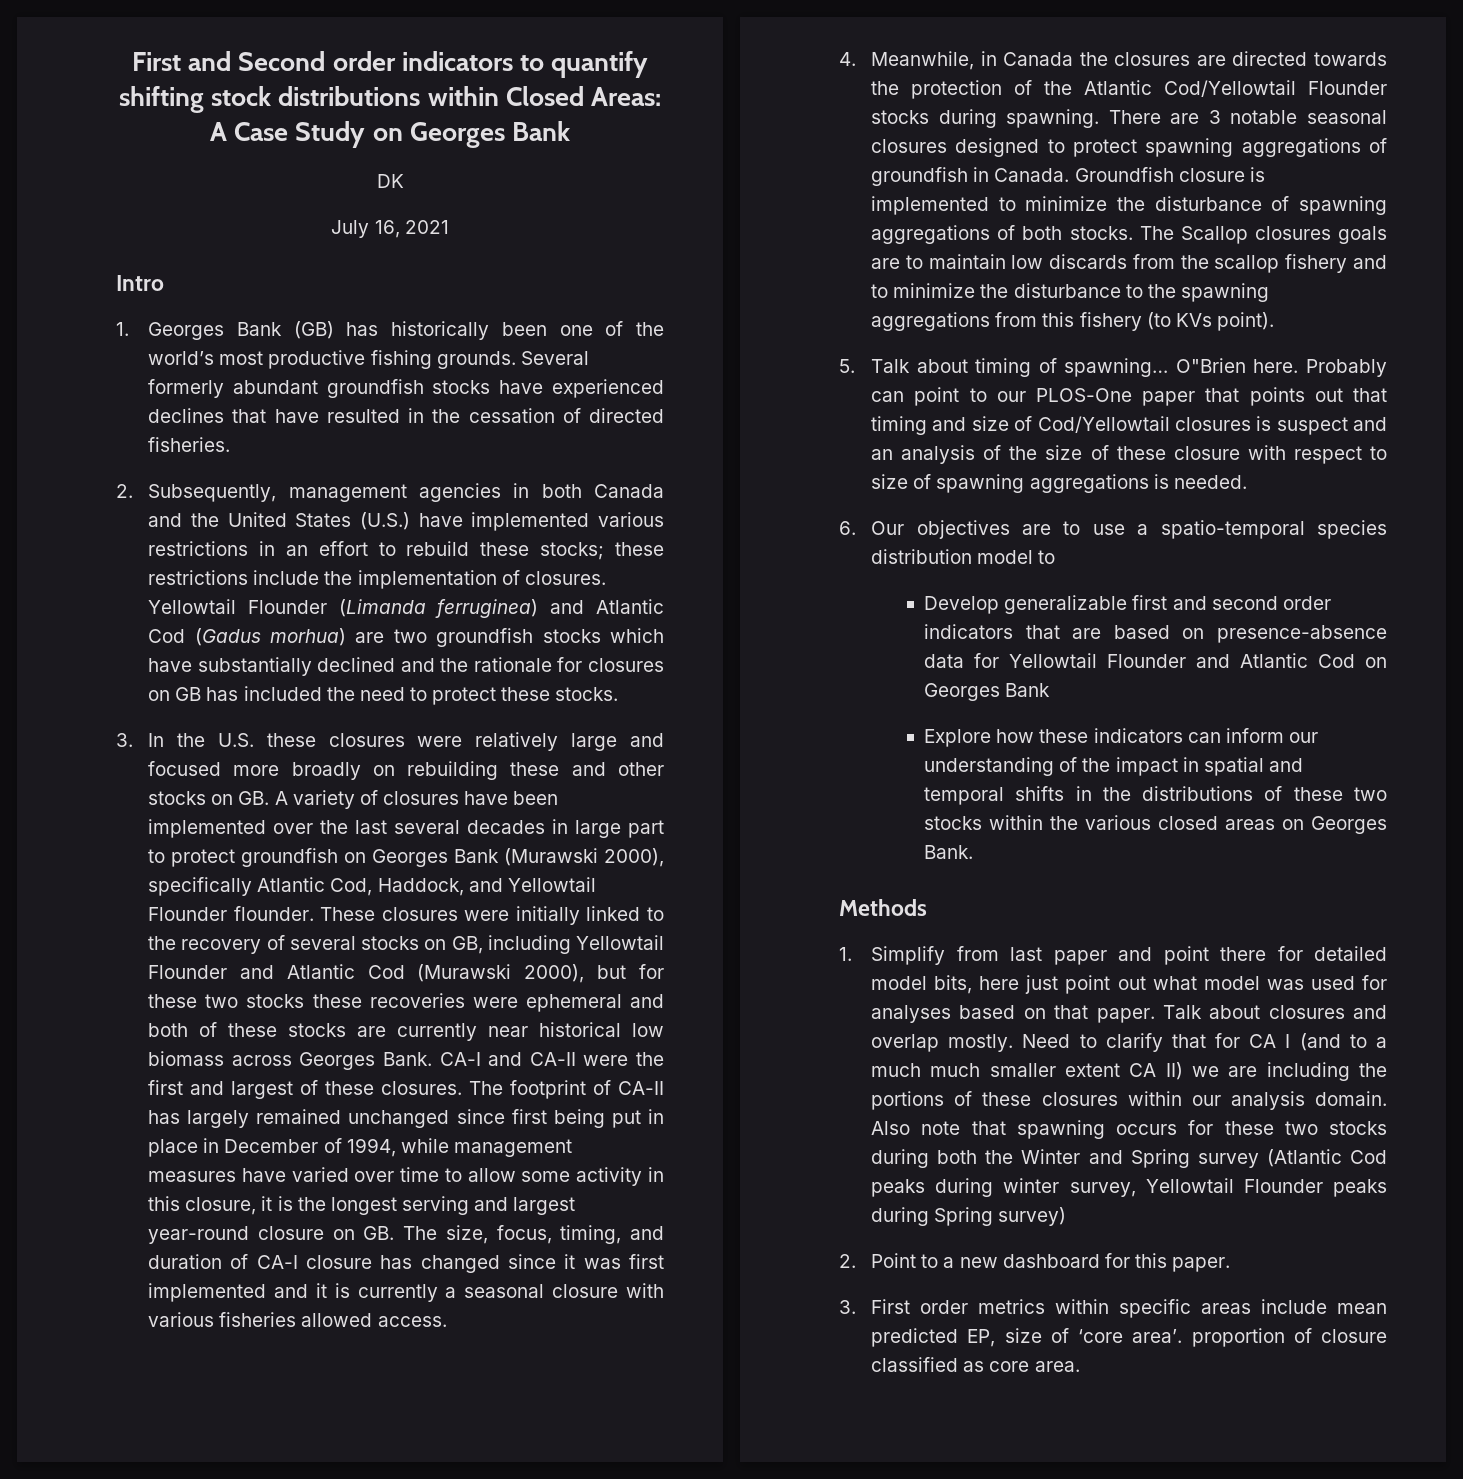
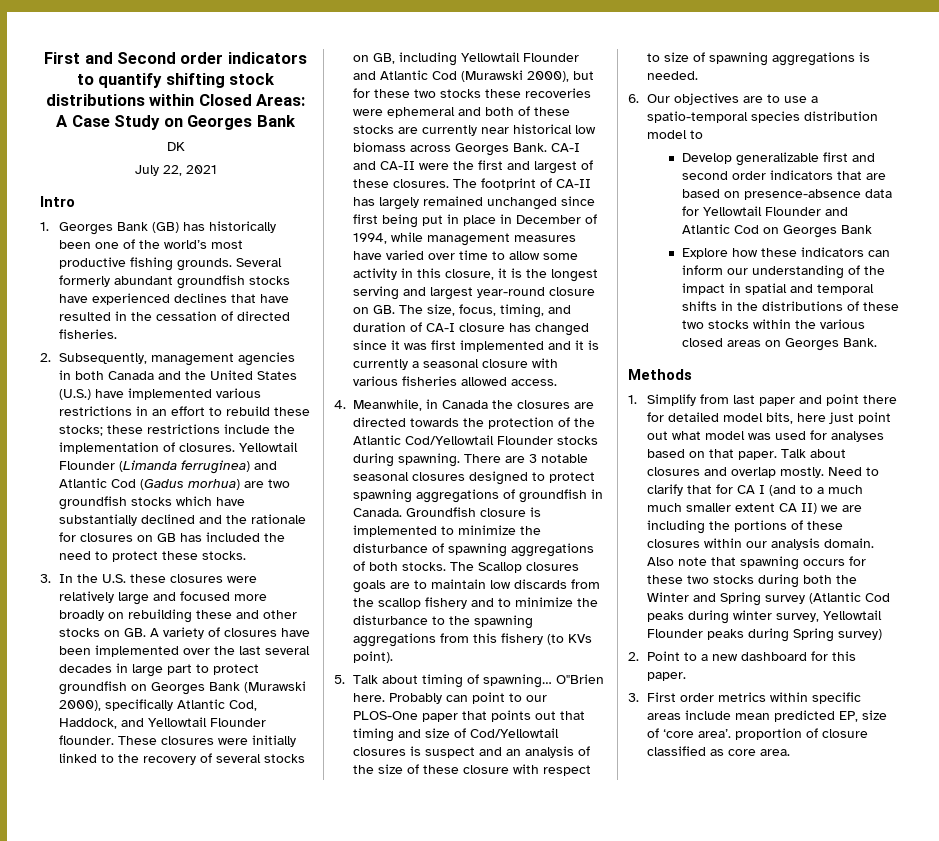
- July 16, 2021
+ July 22, 2021

